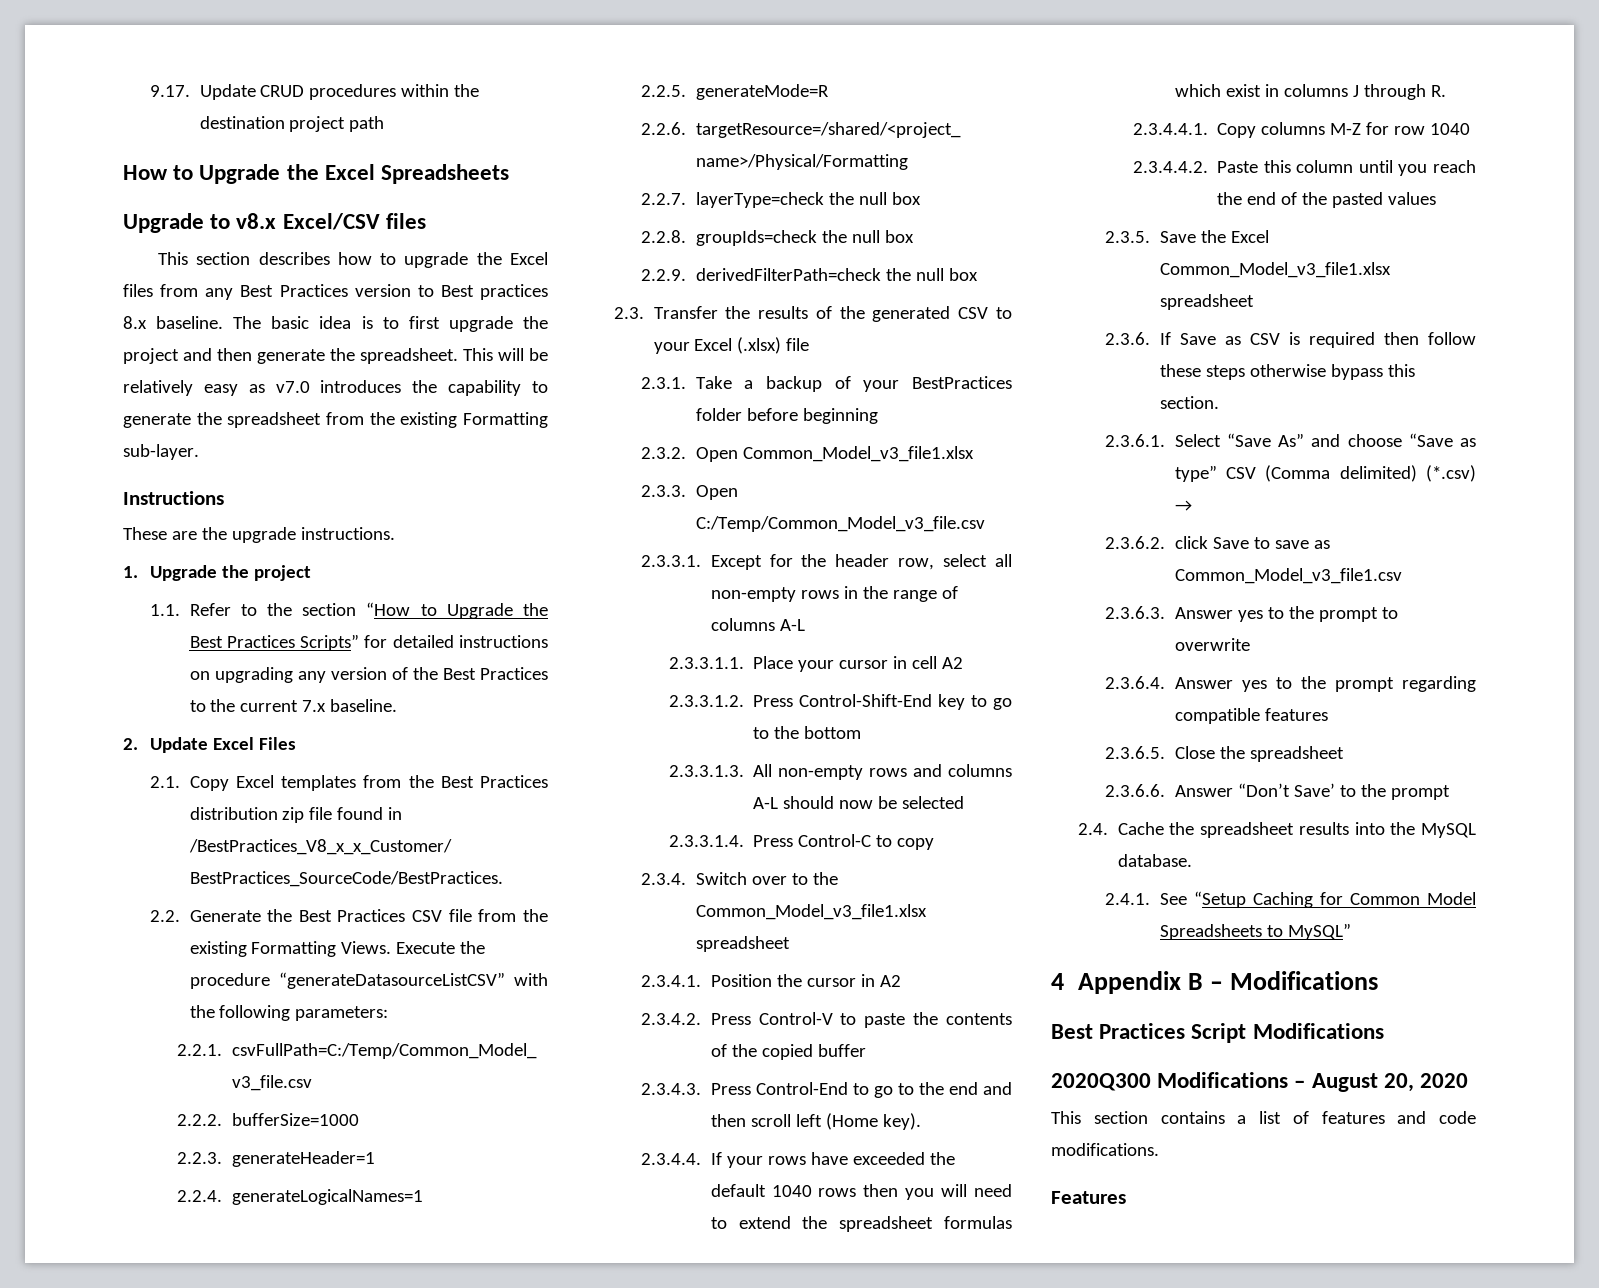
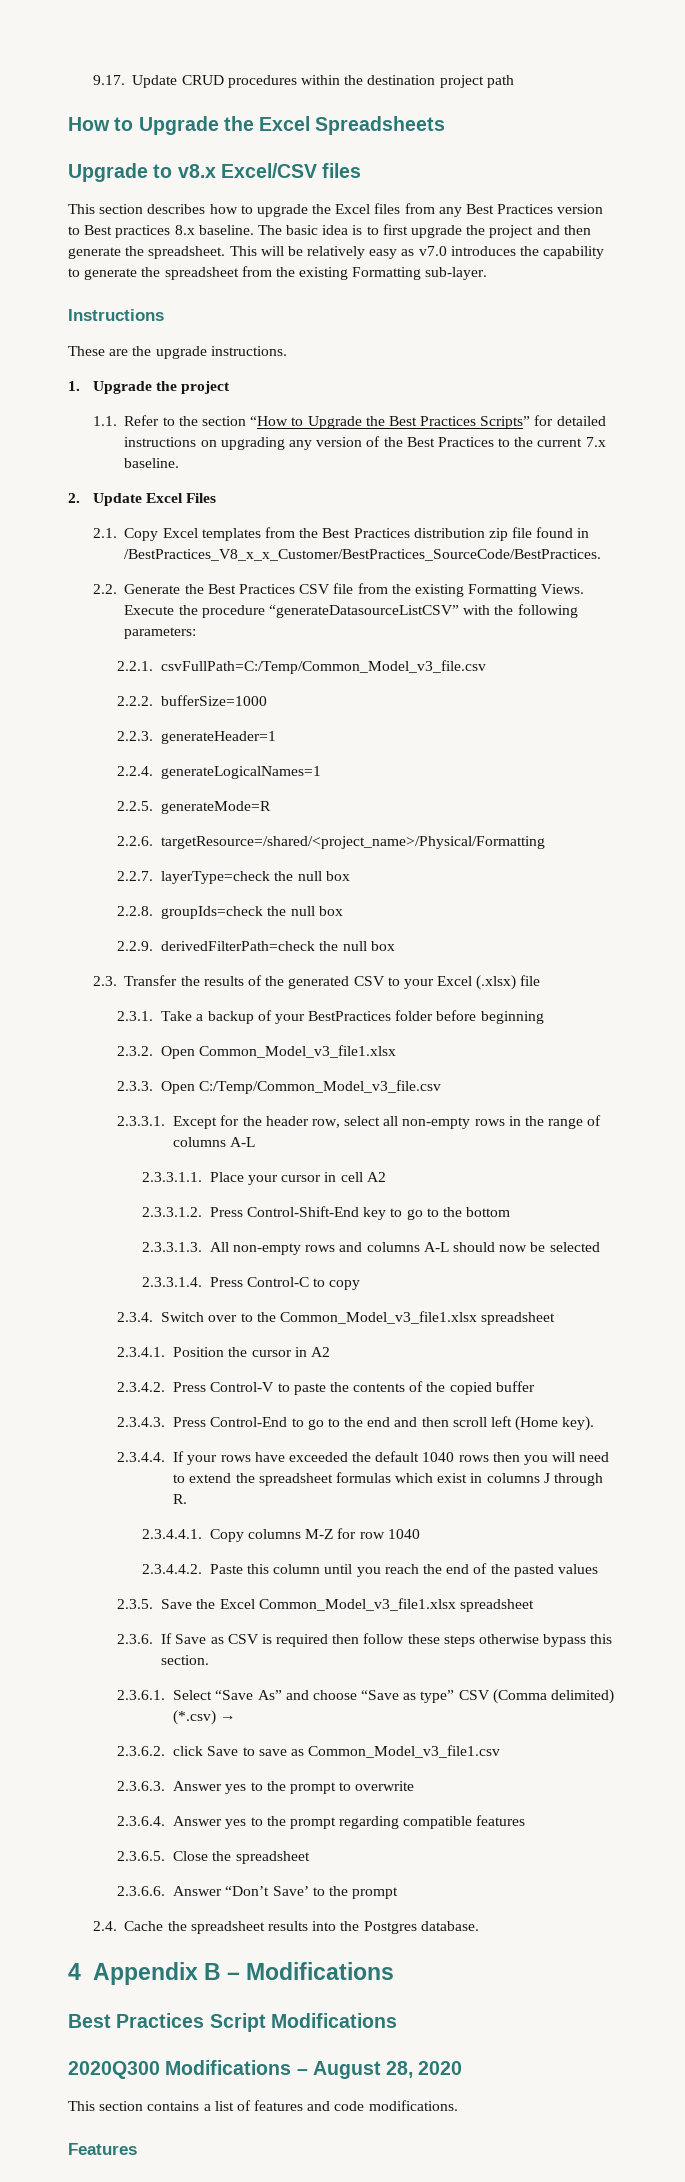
- 2.4. Cache the spreadsheet results into the MySQL database.
+ 2.4. Cache the spreadsheet results into the Postgres database.
- 2.4.1. See “Setup Caching for Common Model Spreadsheets to MySQL”
- 2020Q300 Modifications – August 20, 2020
+ 2020Q300 Modifications – August 28, 2020

